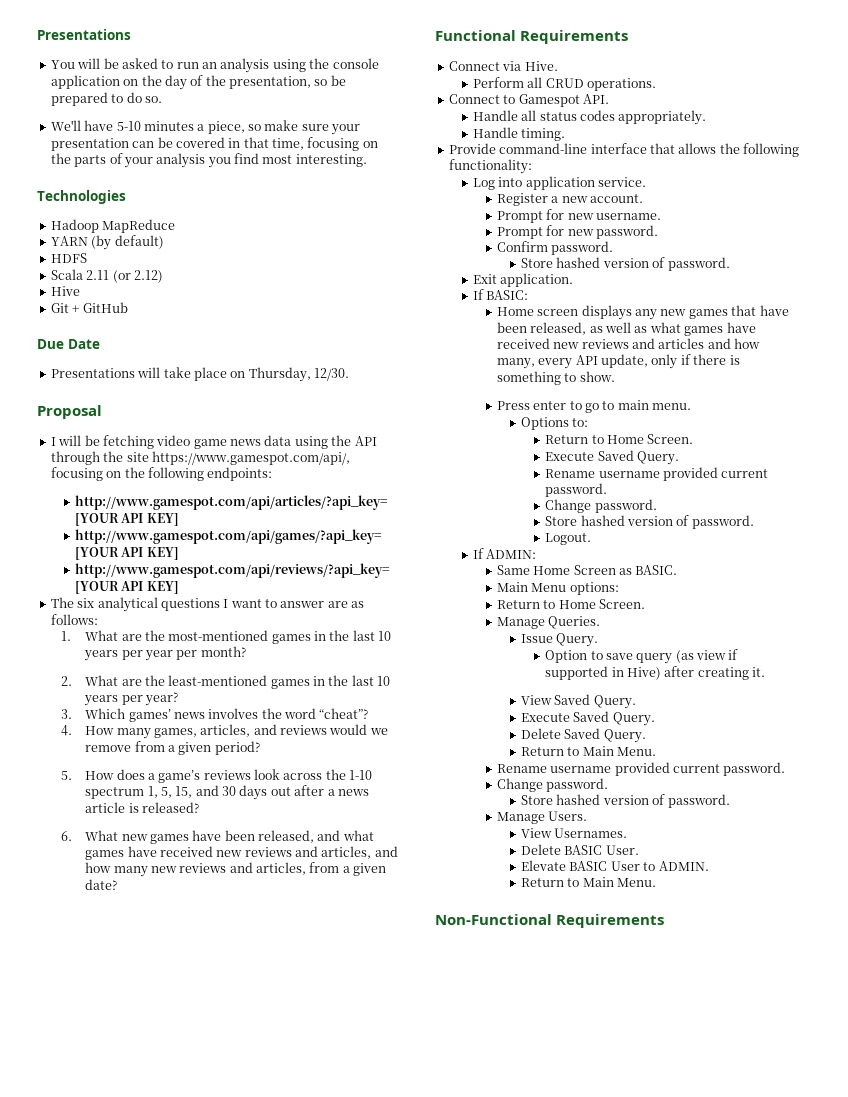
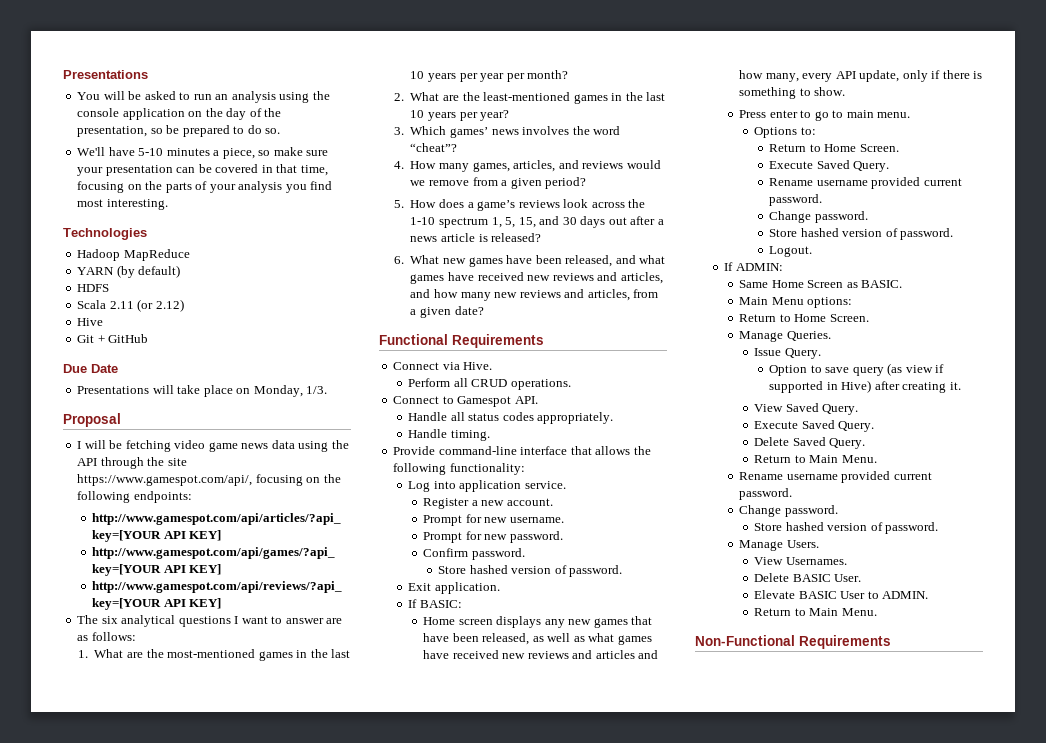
- Presentations will take place on Thursday, 12/30.
+ Presentations will take place on Monday, 1/3.

